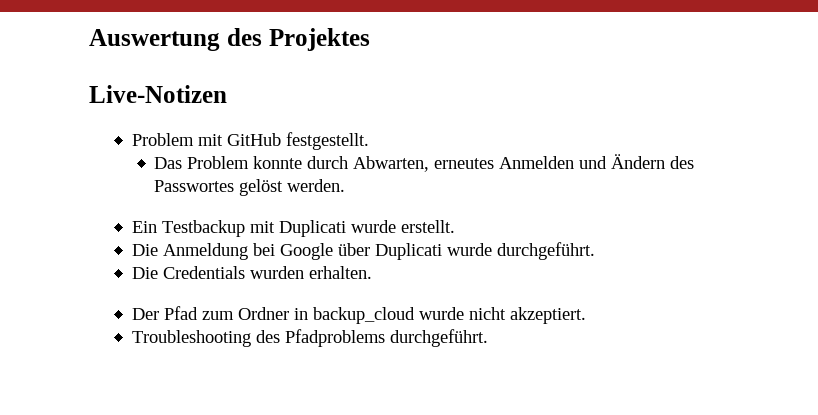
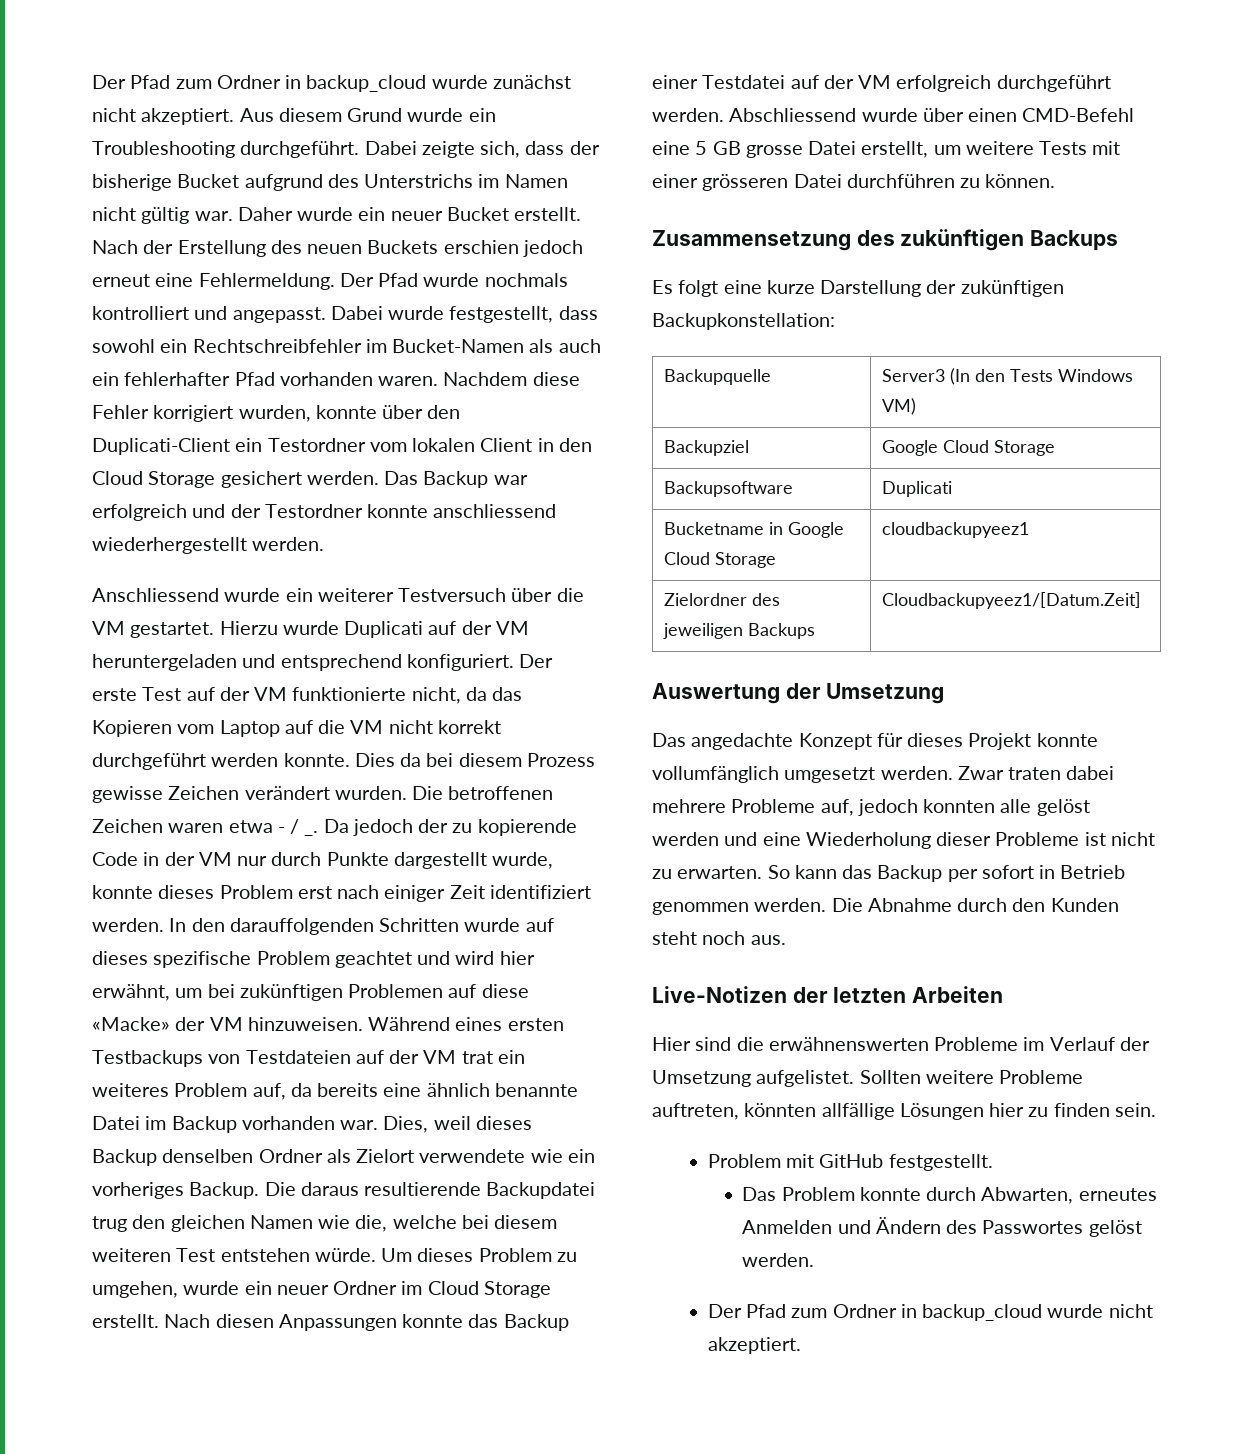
- Auswertung des Projektes
- Live-Notizen
+ Der Pfad zum Ordner in backup_cloud wurde zunächst nicht akzeptiert. Aus diesem Grund wurde ein Troubleshooting durchgeführt. Dabei zeigte sich, dass der bisherige Bucket aufgrund des Unterstrichs im Namen nicht gültig war. Daher wurde ein neuer Bucket erstellt. Nach der Erstellung des neuen Buckets erschien jedoch erneut eine Fehlermeldung. Der Pfad wurde nochmals kontrolliert und angepasst. Dabei wurde festgestellt, dass sowohl ein Rechtschreibfehler im Bucket-Namen als auch ein fehlerhafter Pfad vorhanden waren. Nachdem diese Fehler korrigiert wurden, konnte über den Duplicati-Client ein Testordner vom lokalen Client in den Cloud Storage gesichert werden. Das Backup war erfolgreich und der Testordner konnte anschliessend wiederhergestellt werden.
+ Anschliessend wurde ein weiterer Testversuch über die VM gestartet. Hierzu wurde Duplicati auf der VM heruntergeladen und entsprechend konfiguriert. Der erste Test auf der VM funktionierte nicht, da das Kopieren vom Laptop auf die VM nicht korrekt durchgeführt werden konnte. Dies da bei diesem Prozess gewisse Zeichen verändert wurden. Die betroffenen Zeichen waren etwa - / _. Da jedoch der zu kopierende Code in der VM nur durch Punkte dargestellt wurde, konnte dieses Problem erst nach einiger Zeit identifiziert werden. In den darauffolgenden Schritten wurde auf dieses spezifische Problem geachtet und wird hier erwähnt, um bei zukünftigen Problemen auf diese «Macke» der VM hinzuweisen. Während eines ersten Testbackups von Testdateien auf der VM trat ein weiteres Problem auf, da bereits eine ähnlich benannte Datei im Backup vorhanden war. Dies, weil dieses Backup denselben Ordner als Zielort verwendete wie ein vorheriges Backup. Die daraus resultierende Backupdatei trug den gleichen Namen wie die, welche bei diesem weiteren Test entstehen würde. Um dieses Problem zu umgehen, wurde ein neuer Ordner im Cloud Storage erstellt. Nach diesen Anpassungen konnte das Backup einer Testdatei auf der VM erfolgreich durchgeführt werden. Abschliessend wurde über einen CMD-Befehl eine 5 GB grosse Datei erstellt, um weitere Tests mit einer grösseren Datei durchführen zu können.
+ Zusammensetzung des zukünftigen Backups
+ Es folgt eine kurze Darstellung der zukünftigen Backupkonstellation:
+ Backupquelle | Server3 (In den Tests Windows VM)
+ Backupziel | Google Cloud Storage
+ Backupsoftware | Duplicati
+ Bucketname in Google Cloud Storage | cloudbackupyeez1
+ Zielordner des jeweiligen Backups | Cloudbackupyeez1/[Datum.Zeit]
+ Auswertung der Umsetzung
+ Das angedachte Konzept für dieses Projekt konnte vollumfänglich umgesetzt werden. Zwar traten dabei mehrere Probleme auf, jedoch konnten alle gelöst werden und eine Wiederholung dieser Probleme ist nicht zu erwarten. So kann das Backup per sofort in Betrieb genommen werden. Die Abnahme durch den Kunden steht noch aus.
+ Live-Notizen der letzten Arbeiten
+ Hier sind die erwähnenswerten Probleme im Verlauf der Umsetzung aufgelistet. Sollten weitere Probleme auftreten, könnten allfällige Lösungen hier zu finden sein.
- Ein Testbackup mit Duplicati wurde erstellt.
- Die Anmeldung bei Google über Duplicati wurde durchgeführt.
- Die Credentials wurden erhalten.
- Troubleshooting des Pfadproblems durchgeführt.

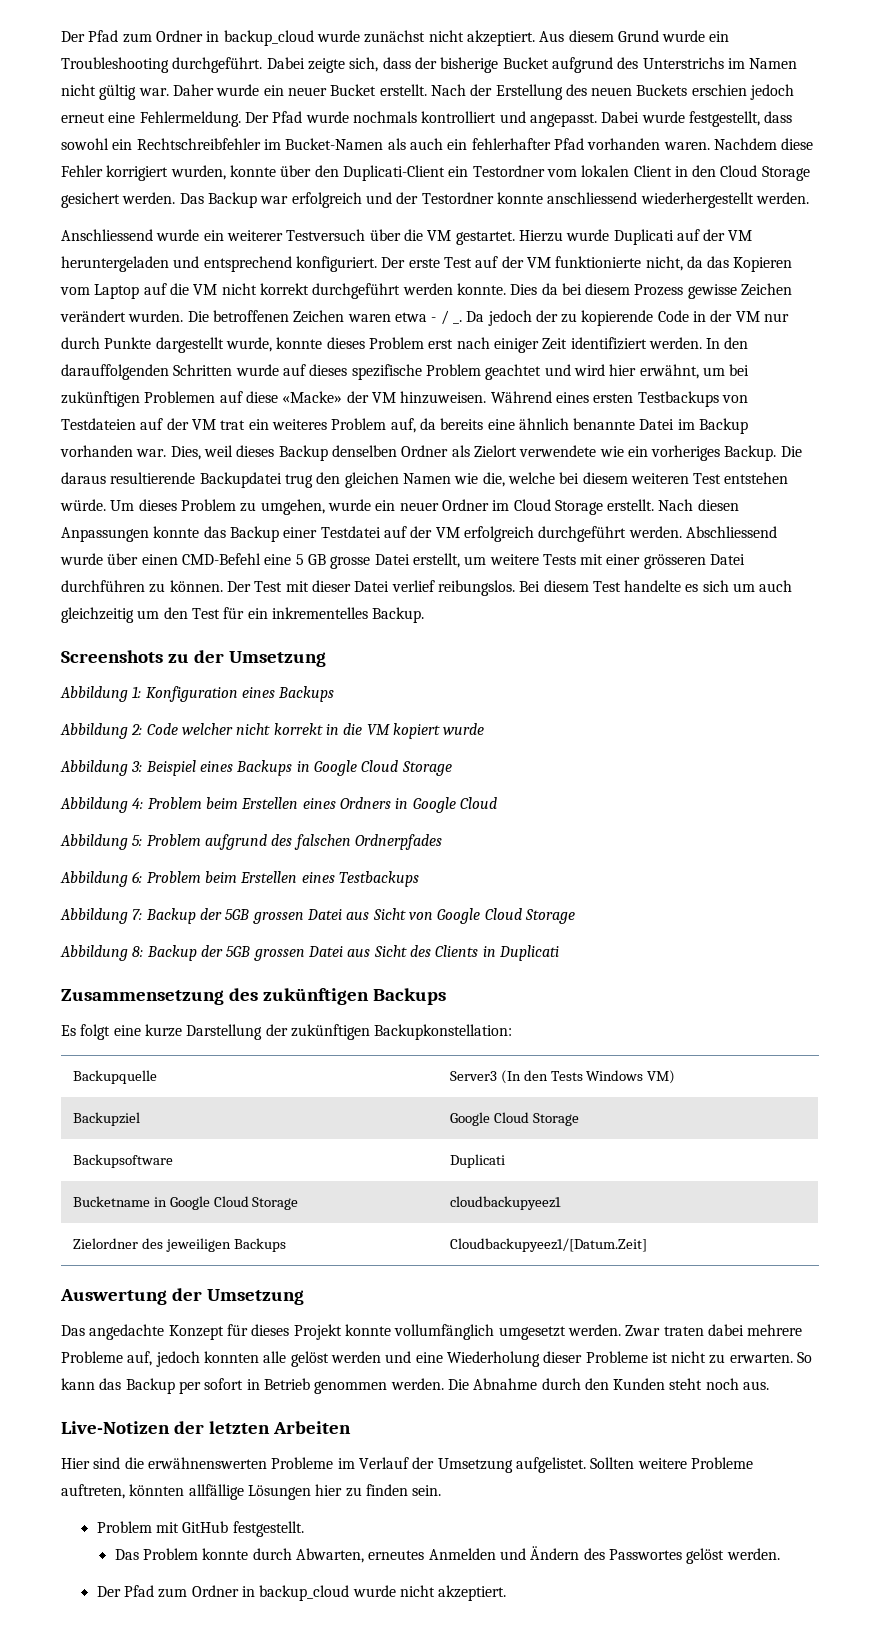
+ Der Test mit dieser Datei verlief reibungslos. Bei diesem Test handelte es sich um auch gleichzeitig um den Test für ein inkrementelles Backup.
+ Screenshots zu der Umsetzung
+ Abbildung 1: Konfiguration eines Backups
+ Abbildung 2: Code welcher nicht korrekt in die VM kopiert wurde
+ Abbildung 3: Beispiel eines Backups in Google Cloud Storage
+ Abbildung 4: Problem beim Erstellen eines Ordners in Google Cloud
+ Abbildung 5: Problem aufgrund des falschen Ordnerpfades
+ Abbildung 6: Problem beim Erstellen eines Testbackups
+ Abbildung 7: Backup der 5GB grossen Datei aus Sicht von Google Cloud Storage
+ Abbildung 8: Backup der 5GB grossen Datei aus Sicht des Clients in Duplicati

